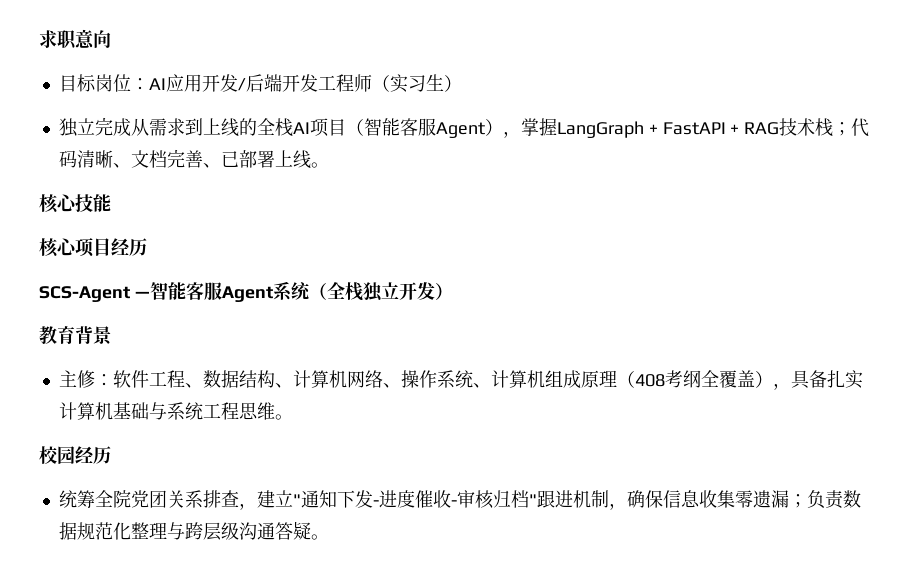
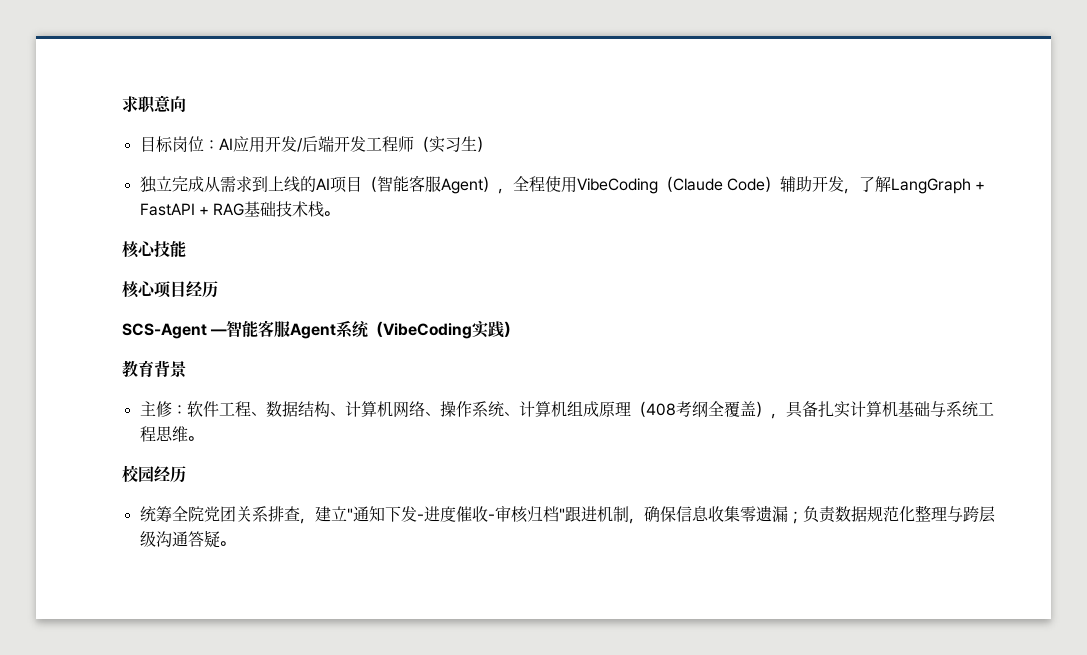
- 独立完成从需求到上线的全栈AI项目（智能客服Agent），掌握LangGraph + FastAPI + RAG技术栈；代码清晰、文档完善、已部署上线。
+ 独立完成从需求到上线的AI项目（智能客服Agent），全程使用VibeCoding（Claude Code）辅助开发，了解LangGraph + FastAPI + RAG基础技术栈。
- SCS-Agent —智能客服Agent系统（全栈独立开发）
+ SCS-Agent —智能客服Agent系统（VibeCoding实践）

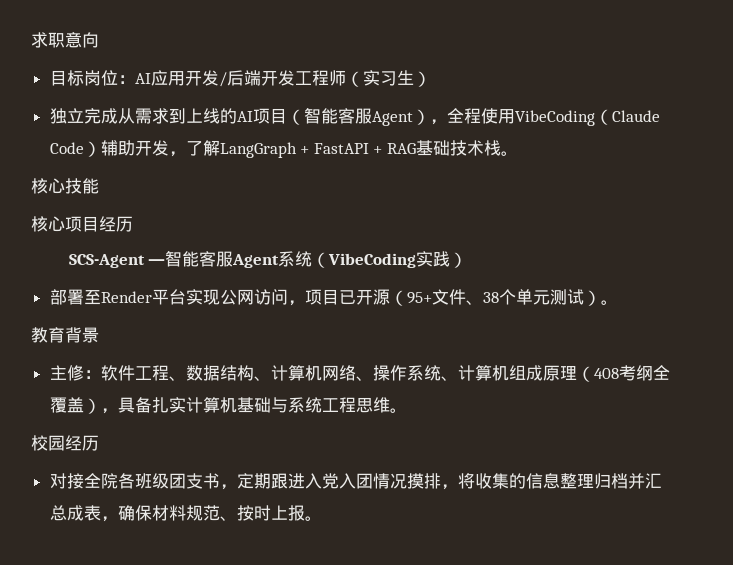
+ 部署至Render平台实现公网访问，项目已开源（95+文件、38个单元测试）。
- 统筹全院党团关系排查，建立"通知下发-进度催收-审核归档"跟进机制，确保信息收集零遗漏；负责数据规范化整理与跨层级沟通答疑。
+ 对接全院各班级团支书，定期跟进入党入团情况摸排，将收集的信息整理归档并汇总成表，确保材料规范、按时上报。

